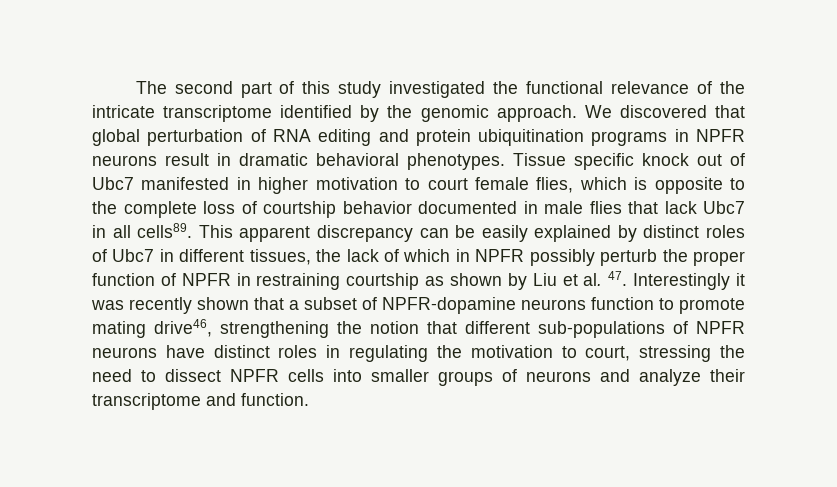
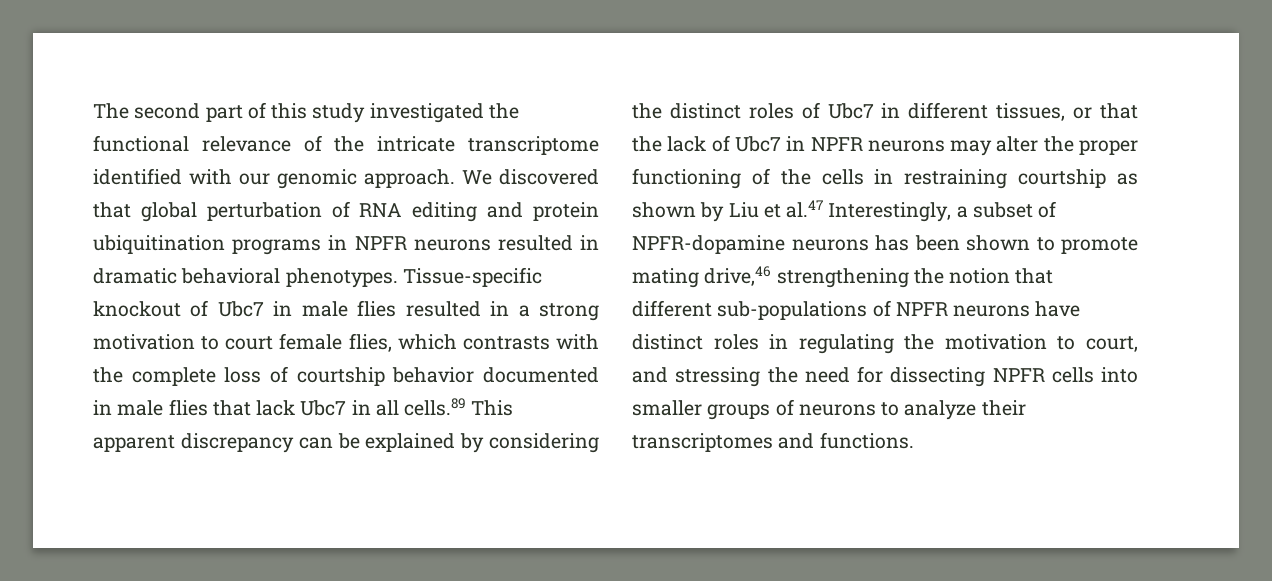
- The second part of this study investigated the functional relevance of the intricate transcriptome identified by the genomic approach.
+ The second part of this study investigated the functional relevance of the intricate transcriptome identified with our genomic approach.
- We discovered that global perturbation of RNA editing and protein ubiquitination programs in NPFR neurons result in dramatic behavioral phenotypes.
+ We discovered that global perturbation of RNA editing and protein ubiquitination programs in NPFR neurons resulted in dramatic behavioral phenotypes.
- Tissue specific knock out of Ubc7 manifested in higher motivation to court female flies, which is opposite to the complete loss of courtship behavior documented in male flies that lack Ubc7 in all cells89. This apparent discrepancy can be easily explained by distinct roles of Ubc7 in different tissues, the lack of which in NPFR possibly perturb the proper function of NPFR in restraining courtship as shown by Liu et al. 47. Interestingly it was recently shown that a subset of NPFR-dopamine neurons function to promote mating drive46, strengthening the notion that different sub-populations of NPFR neurons have distinct roles in regulating the motivation to court, stressing the need to dissect NPFR cells into smaller groups of neurons and analyze their transcriptome and function.
+ Tissue-specific knockout of Ubc7 in male flies resulted in a strong motivation to court female flies, which contrasts with the complete loss of courtship behavior documented in male flies that lack Ubc7 in all cells.89 This apparent discrepancy can be explained by considering the distinct roles of Ubc7 in different tissues, or that the lack of Ubc7 in NPFR neurons may alter the proper functioning of the cells in restraining courtship as shown by Liu et al.47 Interestingly, a subset of NPFR-dopamine neurons has been shown to promote mating drive,46 strengthening the notion that different sub-populations of NPFR neurons have distinct roles in regulating the motivation to court, and stressing the need for dissecting NPFR cells into smaller groups of neurons to analyze their transcriptomes and functions.

